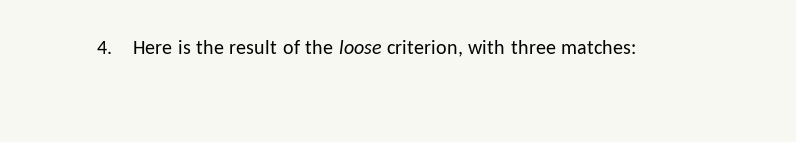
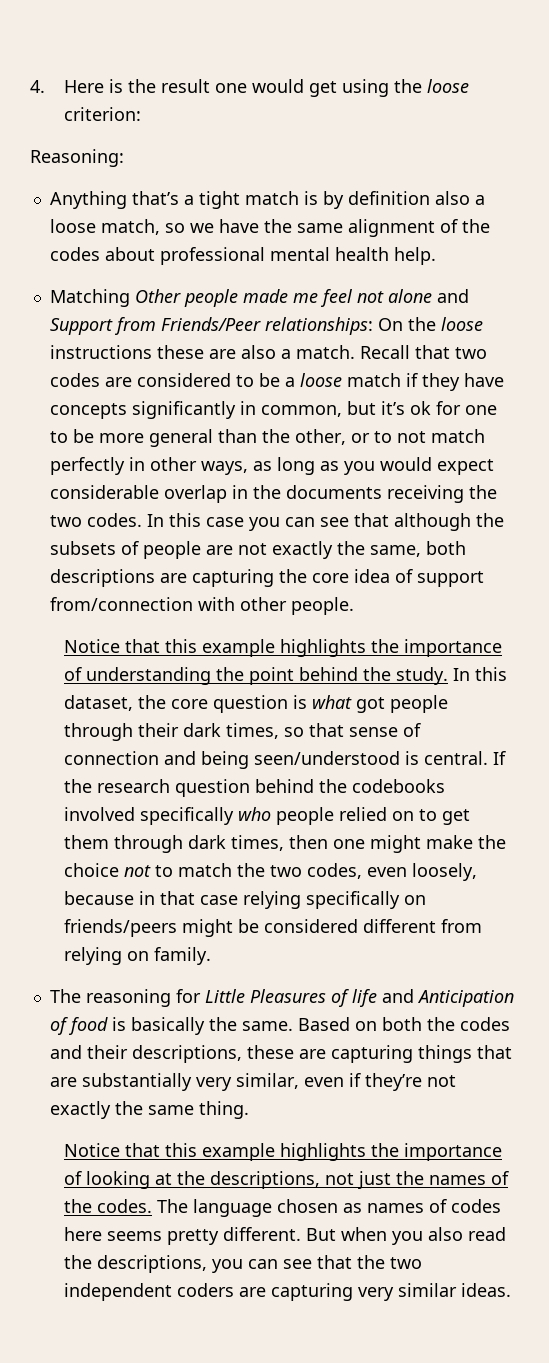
- 4. Here is the result of the loose criterion, with three matches:
+ 4. Here is the result one would get using the loose criterion:
+ Reasoning:
+ Anything that’s a tight match is by definition also a loose match, so we have the same alignment of the codes about professional mental health help.
+ Matching Other people made me feel not alone and Support from Friends/Peer relationships: On the loose instructions these are also a match. Recall that two codes are considered to be a loose match if they have concepts significantly in common, but it’s ok for one to be more general than the other, or to not match perfectly in other ways, as long as you would expect considerable overlap in the documents receiving the two codes. In this case you can see that although the subsets of people are not exactly the same, both descriptions are capturing the core idea of support from/connection with other people.
+ Notice that this example highlights the importance of understanding the point behind the study. In this dataset, the core question is what got people through their dark times, so that sense of connection and being seen/understood is central. If the research question behind the codebooks involved specifically who people relied on to get them through dark times, then one might make the choice not to match the two codes, even loosely, because in that case relying specifically on friends/peers might be considered different from relying on family.
+ The reasoning for Little Pleasures of life and Anticipation of food is basically the same. Based on both the codes and their descriptions, these are capturing things that are substantially very similar, even if they’re not exactly the same thing.
+ Notice that this example highlights the importance of looking at the descriptions, not just the names of the codes. The language chosen as names of codes here seems pretty different. But when you also read the descriptions, you can see that the two independent coders are capturing very similar ideas.

